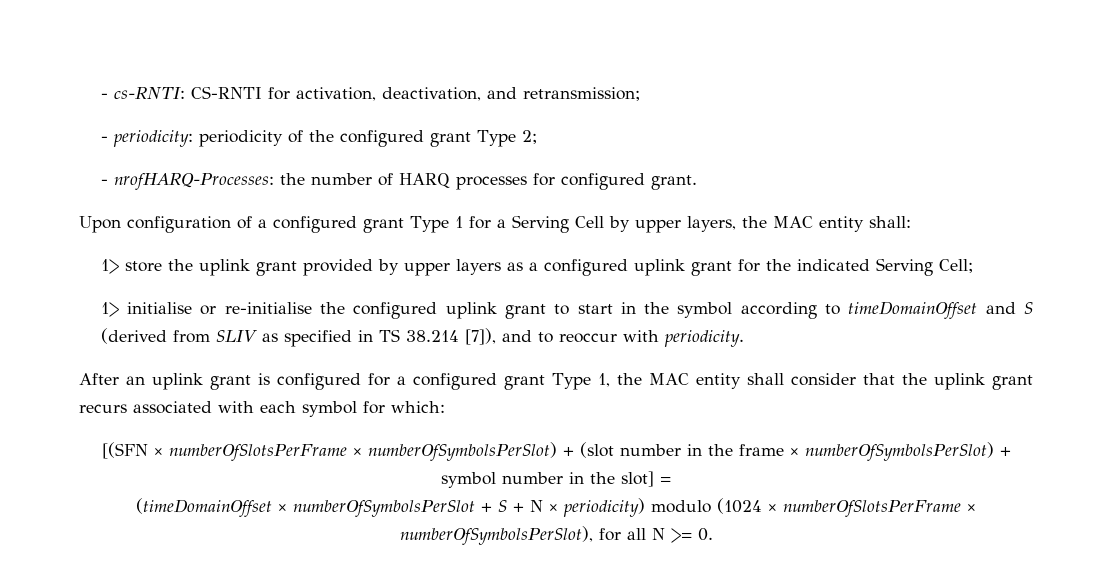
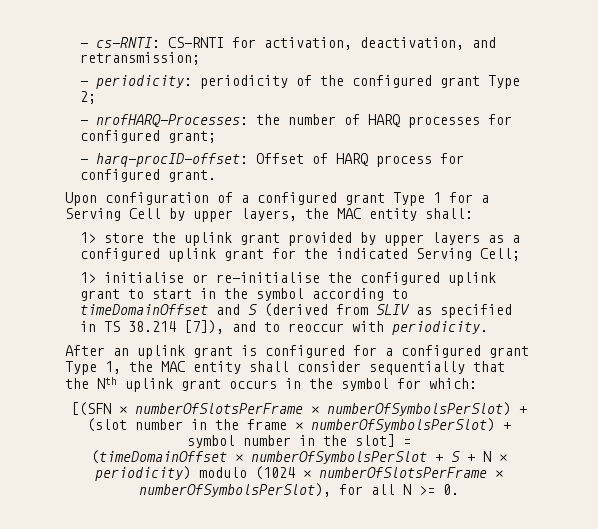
- - nrofHARQ-Processes: the number of HARQ processes for configured grant.
+ - nrofHARQ-Processes: the number of HARQ processes for configured grant;
+ - harq-procID-offset: Offset of HARQ process for configured grant.
- After an uplink grant is configured for a configured grant Type 1, the MAC entity shall consider that the uplink grant recurs associated with each symbol for which:
+ After an uplink grant is configured for a configured grant Type 1, the MAC entity shall consider sequentially that the Nth uplink grant occurs in the symbol for which:

